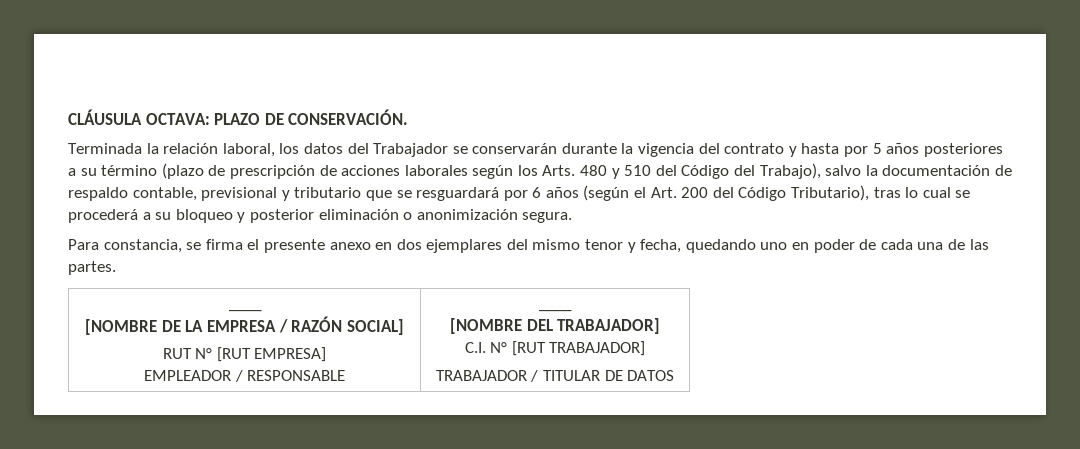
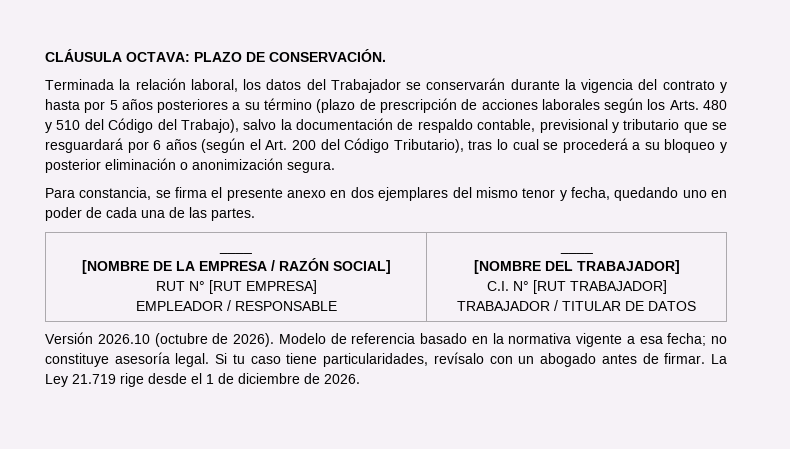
+ Versión 2026.10 (octubre de 2026). Modelo de referencia basado en la normativa vigente a esa fecha; no constituye asesoría legal. Si tu caso tiene particularidades, revísalo con un abogado antes de firmar. La Ley 21.719 rige desde el 1 de diciembre de 2026.

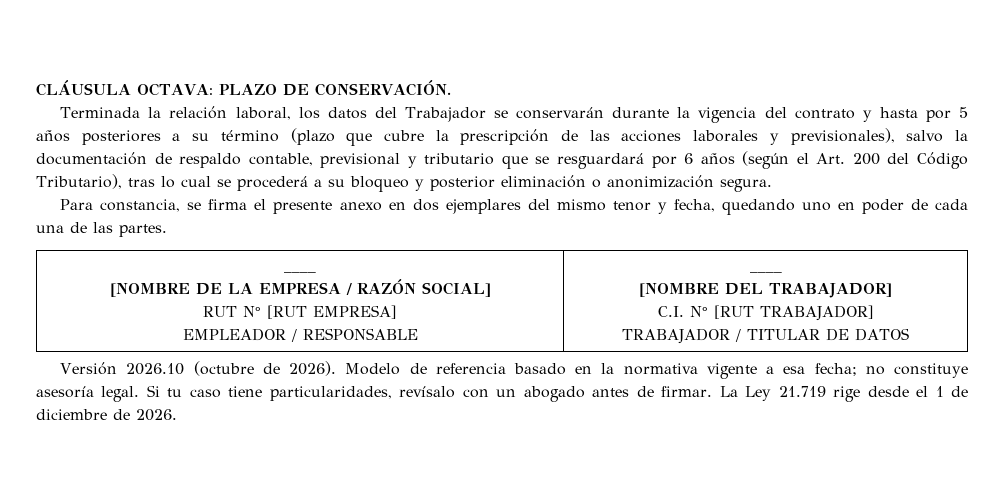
- Terminada la relación laboral, los datos del Trabajador se conservarán durante la vigencia del contrato y hasta por 5 años posteriores a su término (plazo de prescripción de acciones laborales según los Arts. 480 y 510 del Código del Trabajo), salvo la documentación de respaldo contable, previsional y tributario que se resguardará por 6 años (según el Art. 200 del Código Tributario), tras lo cual se procederá a su bloqueo y posterior eliminación o anonimización segura.
+ Terminada la relación laboral, los datos del Trabajador se conservarán durante la vigencia del contrato y hasta por 5 años posteriores a su término (plazo que cubre la prescripción de las acciones laborales y previsionales), salvo la documentación de respaldo contable, previsional y tributario que se resguardará por 6 años (según el Art. 200 del Código Tributario), tras lo cual se procederá a su bloqueo y posterior eliminación o anonimización segura.

